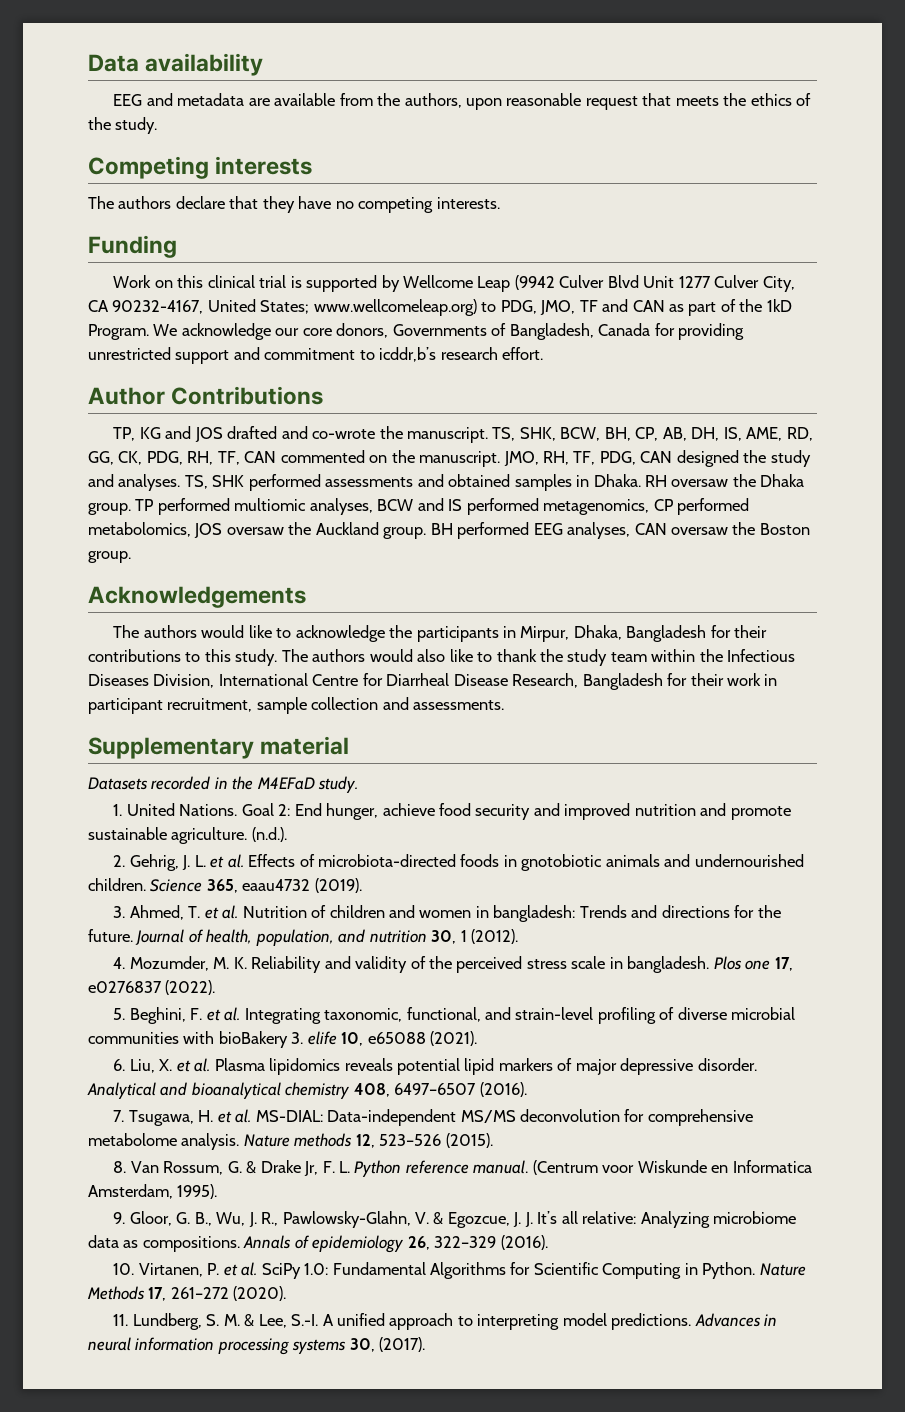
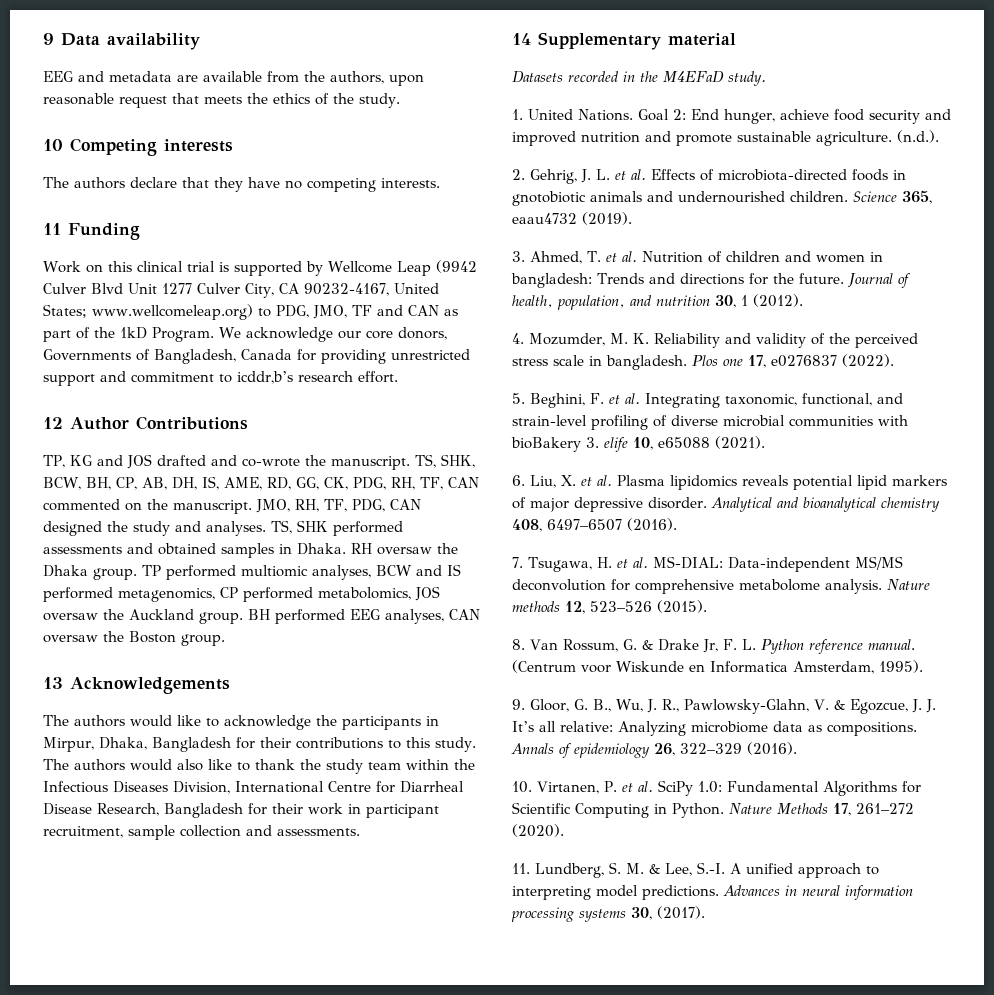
- Data availability
+ 9 Data availability
- Competing interests
+ 10 Competing interests
- Funding
+ 11 Funding
- Author Contributions
+ 12 Author Contributions
- Acknowledgements
+ 13 Acknowledgements
- Supplementary material
+ 14 Supplementary material

